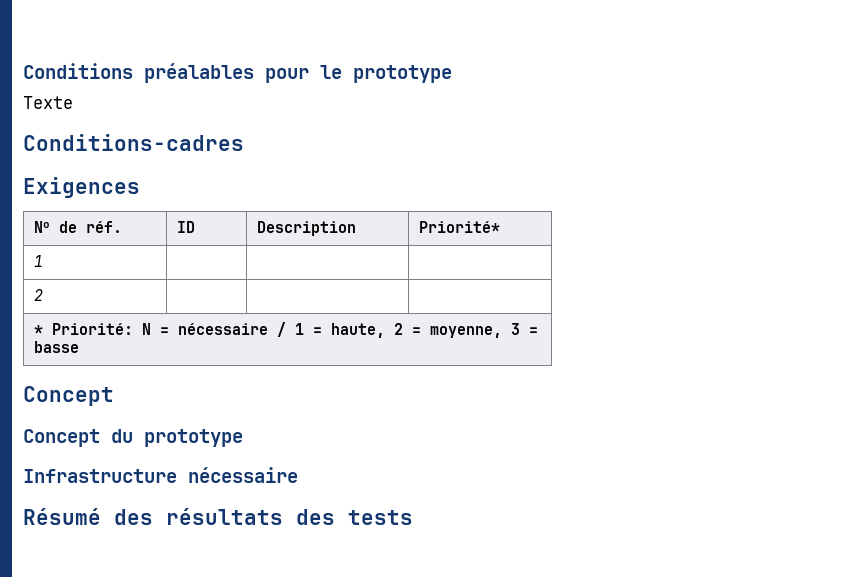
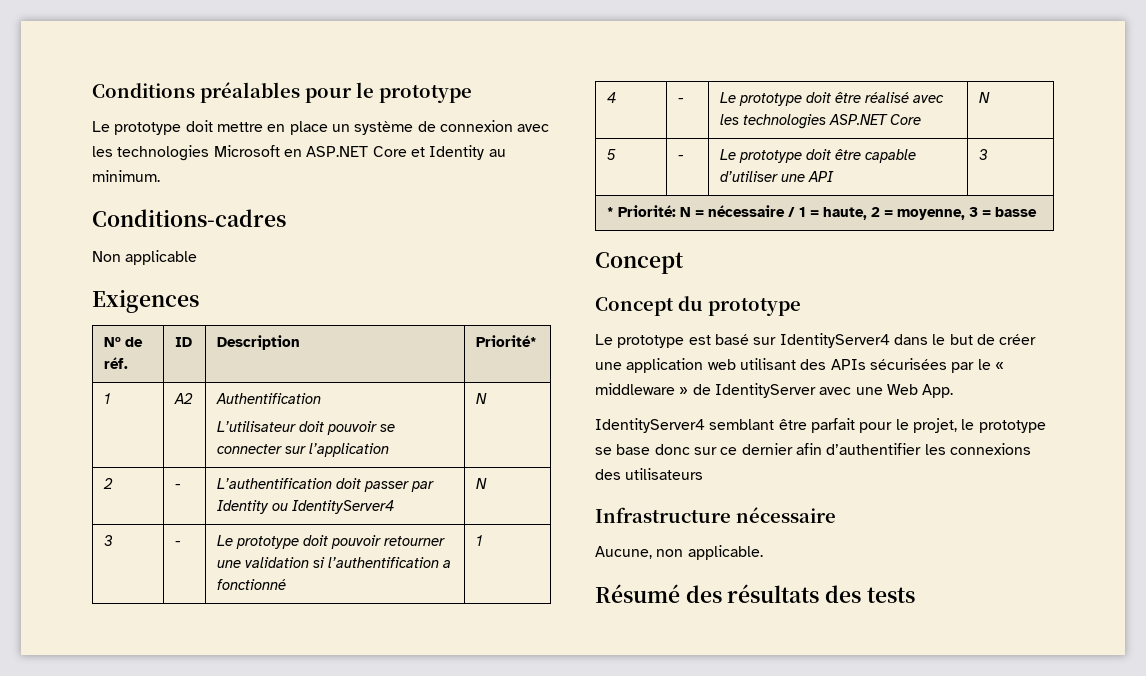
- Texte
+ Le prototype doit mettre en place un système de connexion avec les technologies Microsoft en ASP.NET Core et Identity au minimum.
+ Non applicable
- 1 | | |
- 2 | | |
+ 1 | A2 | Authentification
+ L’utilisateur doit pouvoir se connecter sur l’application | N
+ 2 | - | L’authentification doit passer par Identity ou IdentityServer4 | N
+ 3 | - | Le prototype doit pouvoir retourner une validation si l’authentification a fonctionné | 1
+ 4 | - | Le prototype doit être réalisé avec les technologies ASP.NET Core | N
+ 5 | - | Le prototype doit être capable d’utiliser une API | 3
+ Le prototype est basé sur IdentityServer4 dans le but de créer une application web utilisant des APIs sécurisées par le « middleware » de IdentityServer avec une Web App.
+ IdentityServer4 semblant être parfait pour le projet, le prototype se base donc sur ce dernier afin d’authentifier les connexions des utilisateurs
+ Aucune, non applicable.

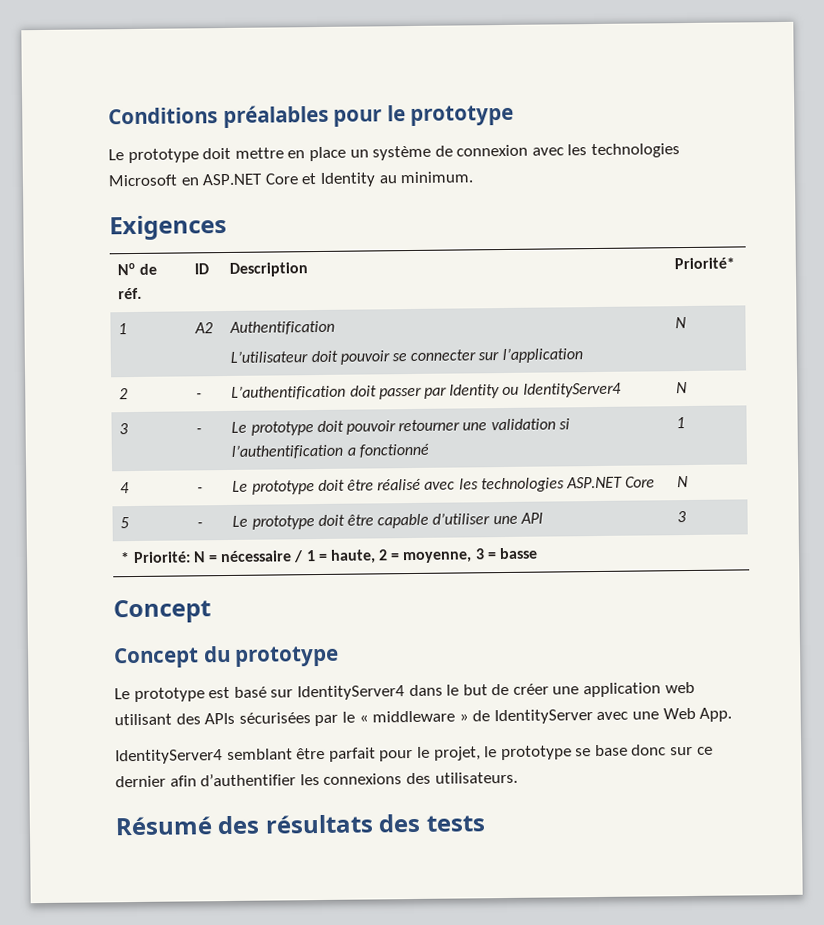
- Conditions-cadres
- Non applicable
- IdentityServer4 semblant être parfait pour le projet, le prototype se base donc sur ce dernier afin d’authentifier les connexions des utilisateurs
- Infrastructure nécessaire
- Aucune, non applicable.
+ IdentityServer4 semblant être parfait pour le projet, le prototype se base donc sur ce dernier afin d’authentifier les connexions des utilisateurs.

